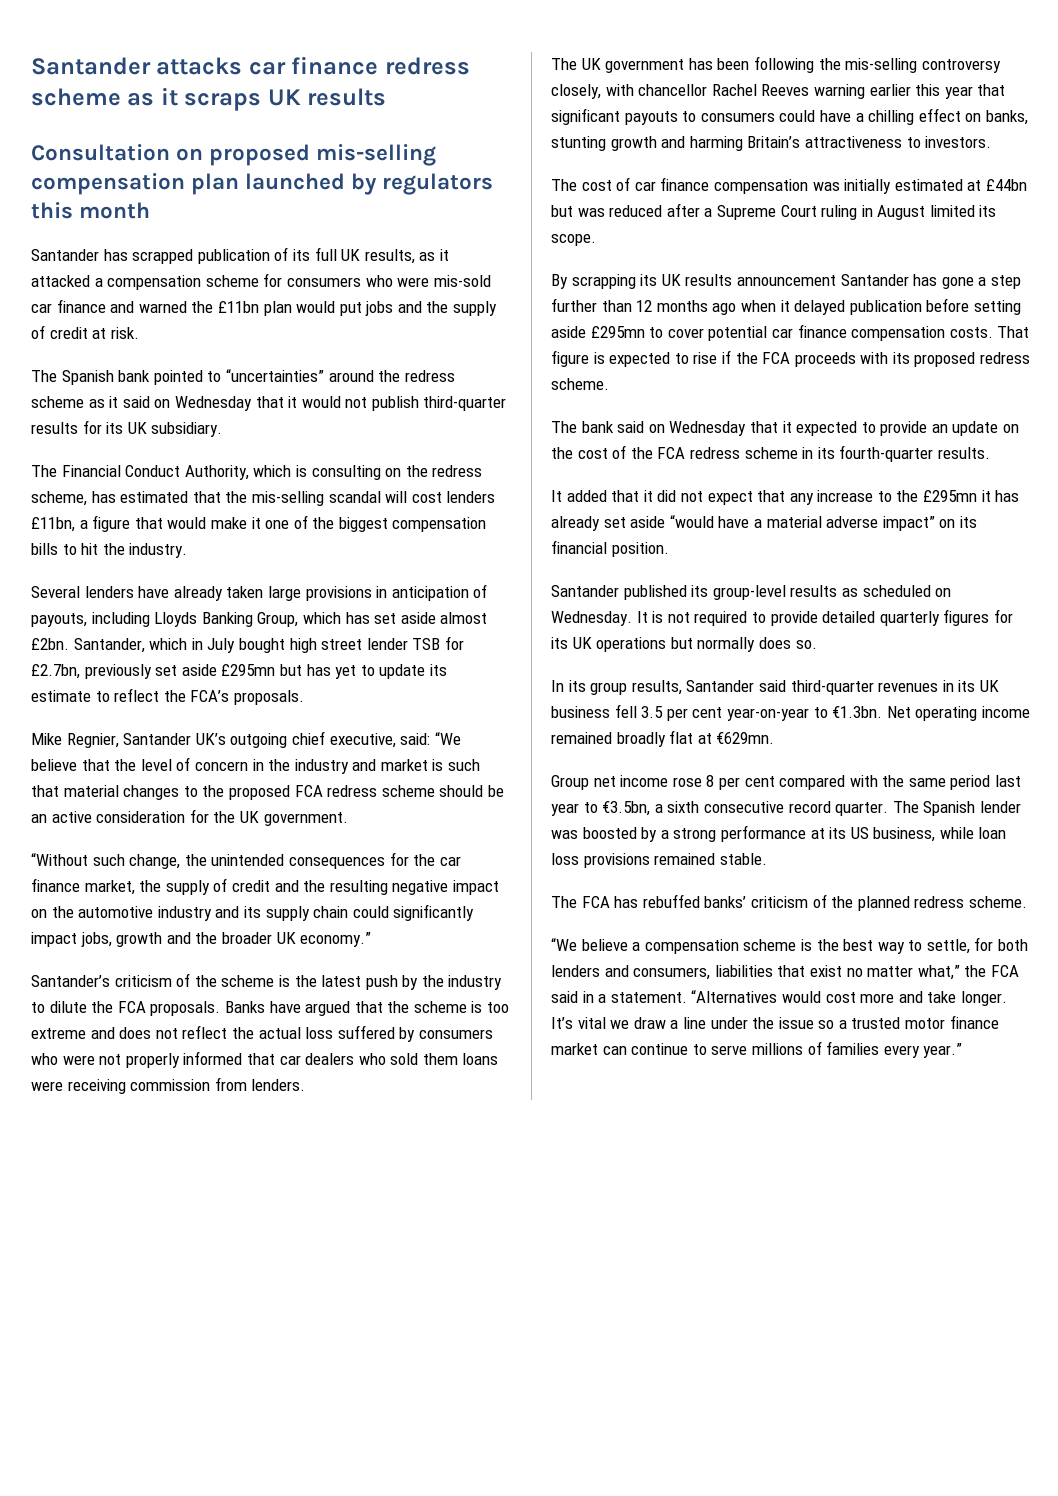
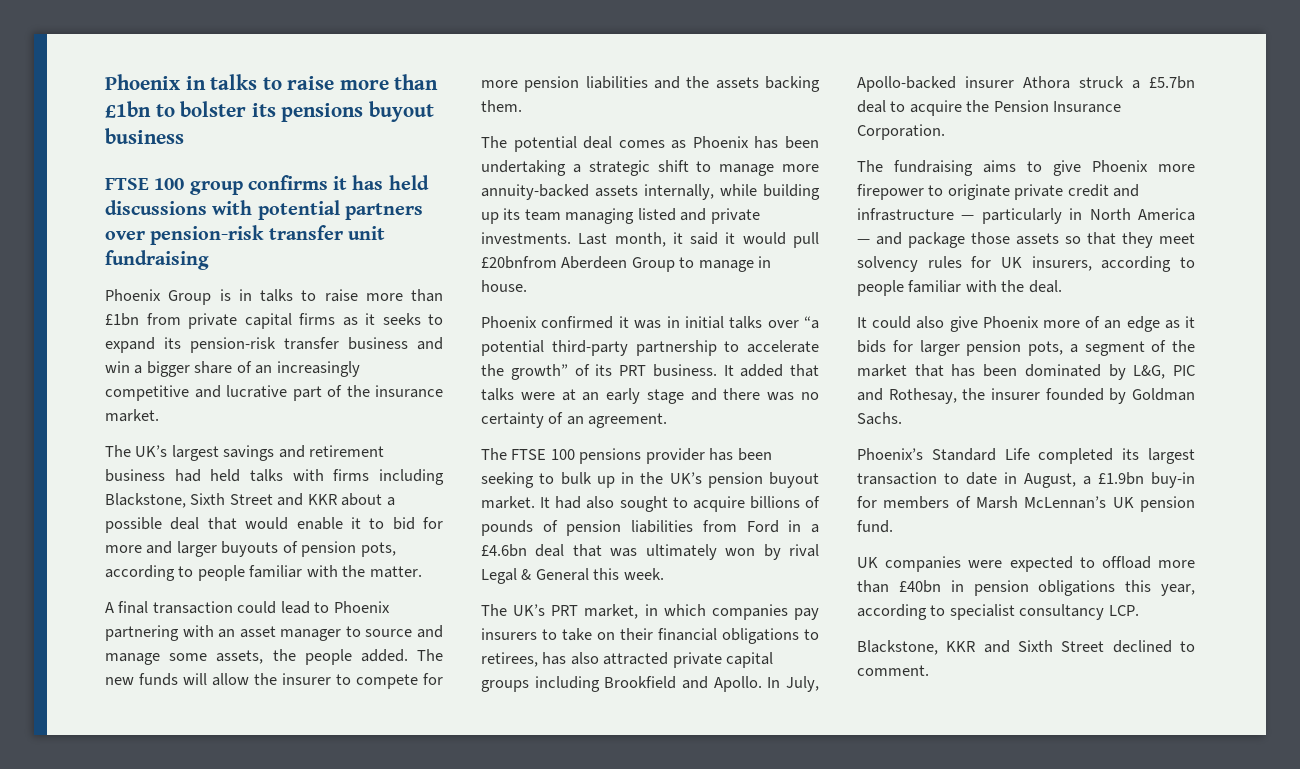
- Santander attacks car finance redress scheme as it scraps UK results
- Consultation on proposed mis-selling compensation plan launched by regulators this month
- Santander has scrapped publication of its full UK results, as it attacked a compensation scheme for consumers who were mis-sold car finance and warned the £11bn plan would put jobs and the supply of credit at risk.
- The Spanish bank pointed to “uncertainties” around the redress scheme as it said on Wednesday that it would not publish third-quarter results for its UK subsidiary.
- The Financial Conduct Authority, which is consulting on the redress scheme, has estimated that the mis-selling scandal will cost lenders £11bn, a figure that would make it one of the biggest compensation bills to hit the industry.
- Several lenders have already taken large provisions in anticipation of payouts, including Lloyds Banking Group, which has set aside almost £2bn. Santander, which in July bought high street lender TSB for £2.7bn, previously set aside £295mn but has yet to update its estimate to reflect the FCA’s proposals.
- Mike Regnier, Santander UK’s outgoing chief executive, said: “We believe that the level of concern in the industry and market is such that material changes to the proposed FCA redress scheme should be an active consideration for the UK government.
- “Without such change, the unintended consequences for the car finance market, the supply of credit and the resulting negative impact on the automotive industry and its supply chain could significantly impact jobs, growth and the broader UK economy.”
- Santander’s criticism of the scheme is the latest push by the industry to dilute the FCA proposals. Banks have argued that the scheme is too extreme and does not reflect the actual loss suffered by consumers who were not properly informed that car dealers who sold them loans were receiving commission from lenders.
- The UK government has been following the mis-selling controversy closely, with chancellor Rachel Reeves warning earlier this year that significant payouts to consumers could have a chilling effect on banks, stunting growth and harming Britain’s attractiveness to investors.
- The cost of car finance compensation was initially estimated at £44bn but was reduced after a Supreme Court ruling in August limited its scope.
- By scrapping its UK results announcement Santander has gone a step further than 12 months ago when it delayed publication before setting aside £295mn to cover potential car finance compensation costs. That figure is expected to rise if the FCA proceeds with its proposed redress scheme.
- The bank said on Wednesday that it expected to provide an update on the cost of the FCA redress scheme in its fourth-quarter results.
- It added that it did not expect that any increase to the £295mn it has already set aside “would have a material adverse impact” on its financial position.
- Santander published its group-level results as scheduled on Wednesday. It is not required to provide detailed quarterly figures for its UK operations but normally does so.
- In its group results, Santander said third-quarter revenues in its UK business fell 3.5 per cent year-on-year to €1.3bn. Net operating income remained broadly flat at €629mn.
- Group net income rose 8 per cent compared with the same period last year to €3.5bn, a sixth consecutive record quarter. The Spanish lender was boosted by a strong performance at its US business, while loan loss provisions remained stable.
- The FCA has rebuffed banks’ criticism of the planned redress scheme.
- “We believe a compensation scheme is the best way to settle, for both lenders and consumers, liabilities that exist no matter what,” the FCA said in a statement. “Alternatives would cost more and take longer. It’s vital we draw a line under the issue so a trusted motor finance market can continue to serve millions of families every year.”
+ Phoenix in talks to raise more than £1bn to bolster its pensions buyout business
+ FTSE 100 group confirms it has held discussions with potential partners over pension-risk transfer unit fundraising
+ Phoenix Group is in talks to raise more than £1bn from private capital firms as it seeks to expand its pension-risk transfer business and win a bigger share of an increasingly competitive and lucrative part of the insurance market.
+ The UK’s largest savings and retirement business had held talks with firms including Blackstone, Sixth Street and KKR about a possible deal that would enable it to bid for more and larger buyouts of pension pots, according to people familiar with the matter.
+ A final transaction could lead to Phoenix partnering with an asset manager to source and manage some assets, the people added. The new funds will allow the insurer to compete for more pension liabilities and the assets backing them.
+ The potential deal comes as Phoenix has been undertaking a strategic shift to manage more annuity-backed assets internally, while building up its team managing listed and private investments. Last month, it said it would pull £20bnfrom Aberdeen Group to manage in house.
+ Phoenix confirmed it was in initial talks over “a potential third-party partnership to accelerate the growth” of its PRT business. It added that talks were at an early stage and there was no certainty of an agreement.
+ The FTSE 100 pensions provider has been seeking to bulk up in the UK’s pension buyout market. It had also sought to acquire billions of pounds of pension liabilities from Ford in a £4.6bn deal that was ultimately won by rival Legal & General this week.
+ The UK’s PRT market, in which companies pay insurers to take on their financial obligations to retirees, has also attracted private capital groups including Brookfield and Apollo. In July, Apollo-backed insurer Athora struck a £5.7bn deal to acquire the Pension Insurance Corporation.
+ The fundraising aims to give Phoenix more firepower to originate private credit and infrastructure — particularly in North America — and package those assets so that they meet solvency rules for UK insurers, according to people familiar with the deal.
+ It could also give Phoenix more of an edge as it bids for larger pension pots, a segment of the market that has been dominated by L&G, PIC and Rothesay, the insurer founded by Goldman Sachs.
+ Phoenix’s Standard Life completed its largest transaction to date in August, a £1.9bn buy-in for members of Marsh McLennan’s UK pension fund.
+ UK companies were expected to offload more than £40bn in pension obligations this year, according to specialist consultancy LCP.
+ Blackstone, KKR and Sixth Street declined to comment.

